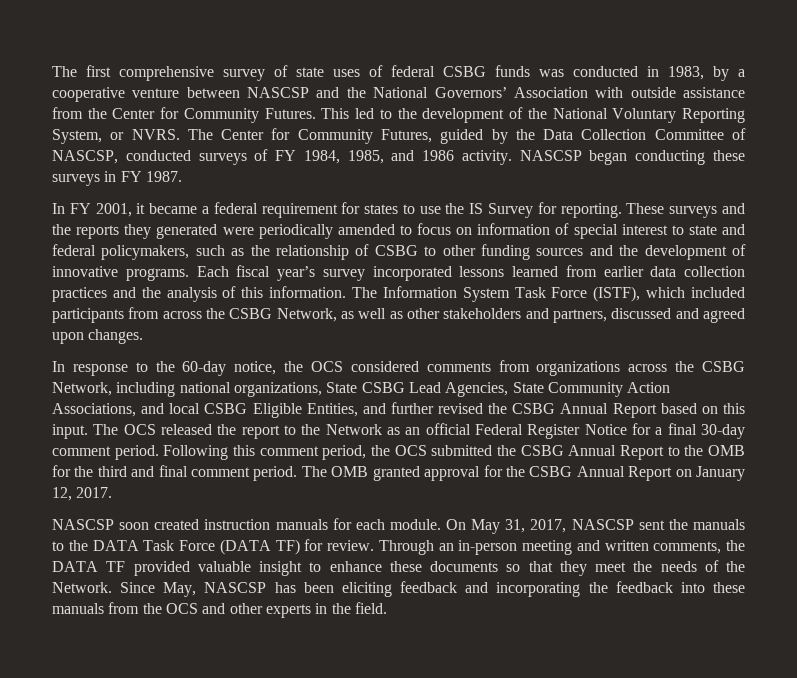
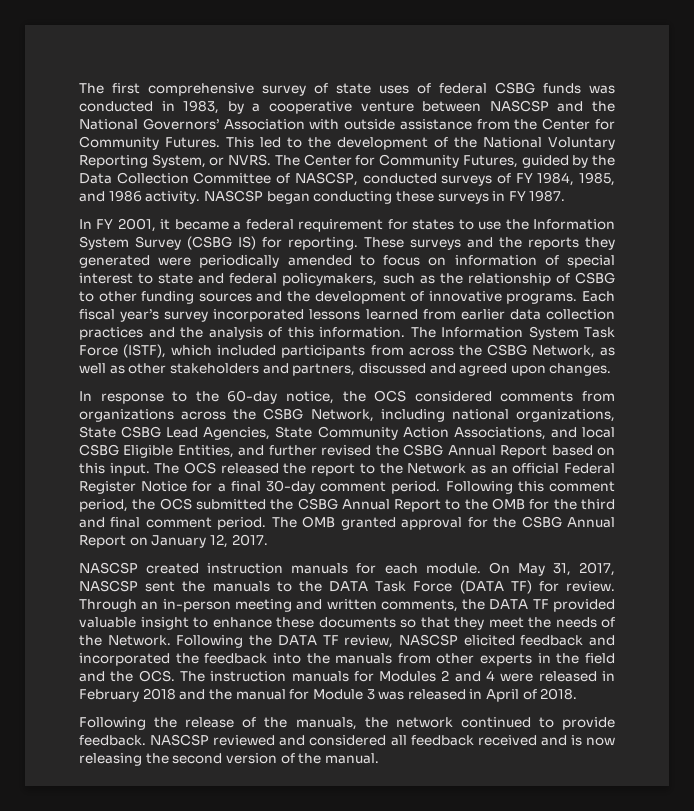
- In FY 2001, it became a federal requirement for states to use the IS Survey for reporting.
+ In FY 2001, it became a federal requirement for states to use the Information System Survey (CSBG IS) for reporting.
- NASCSP soon created instruction manuals for each module.
+ NASCSP created instruction manuals for each module.
- Since May, NASCSP has been eliciting feedback and incorporating the feedback into these manuals from the OCS and other experts in the field.
+ Following the DATA TF review, NASCSP elicited feedback and incorporated the feedback into the manuals from other experts in the field and the OCS. The instruction manuals for Modules 2 and 4 were released in February 2018 and the manual for Module 3 was released in April of 2018.
+ Following the release of the manuals, the network continued to provide feedback. NASCSP reviewed and considered all feedback received and is now releasing the second version of the manual.

